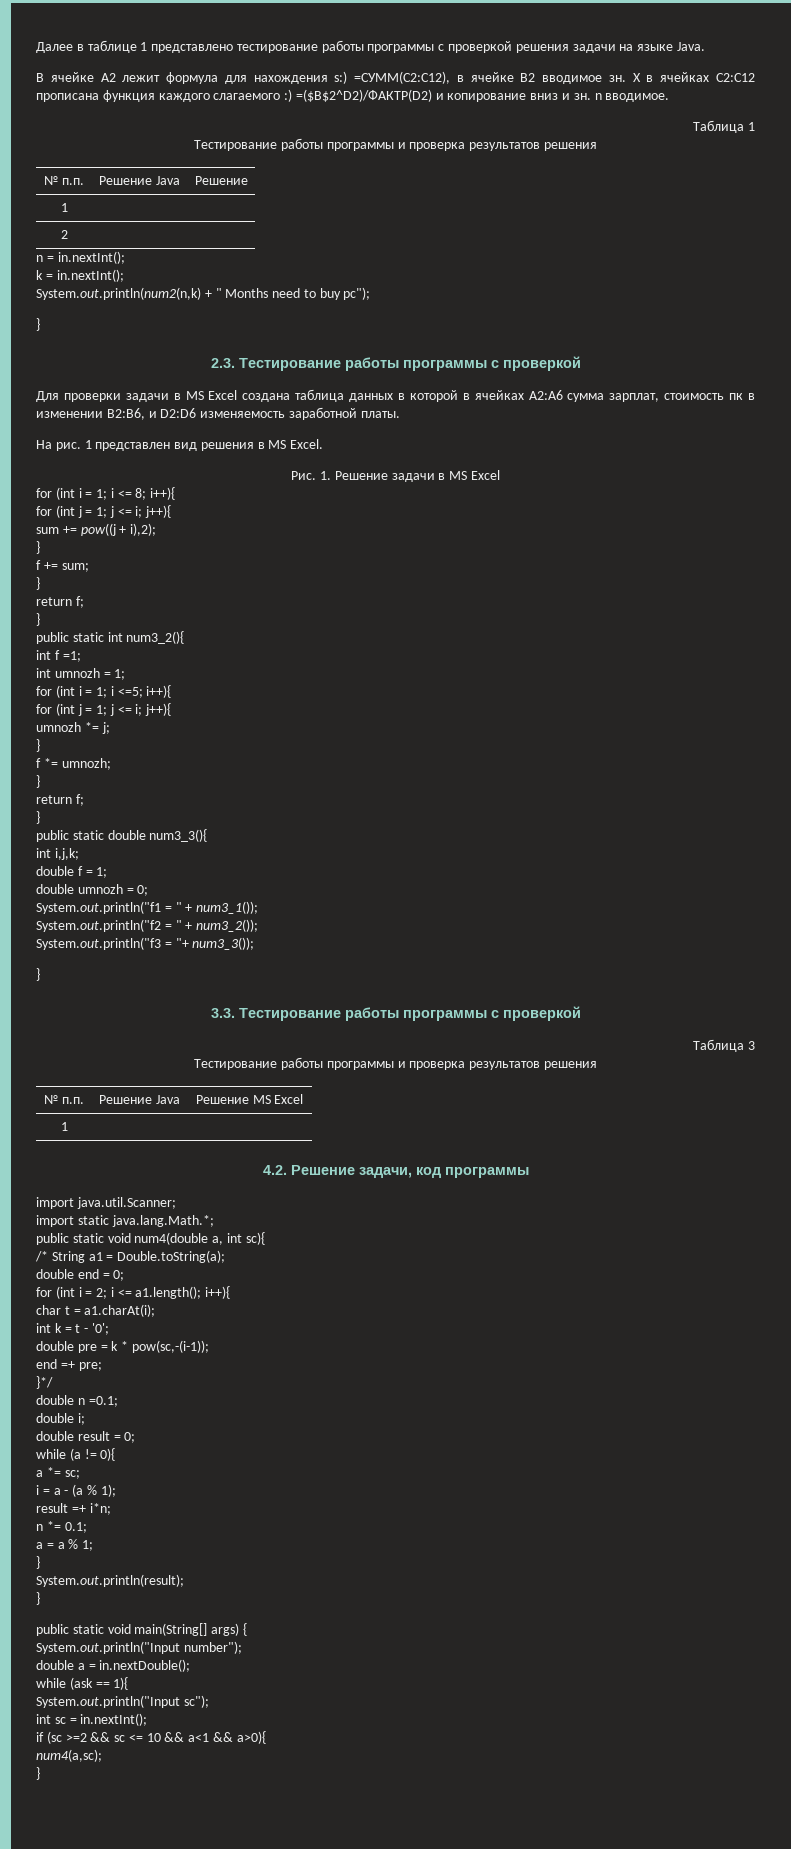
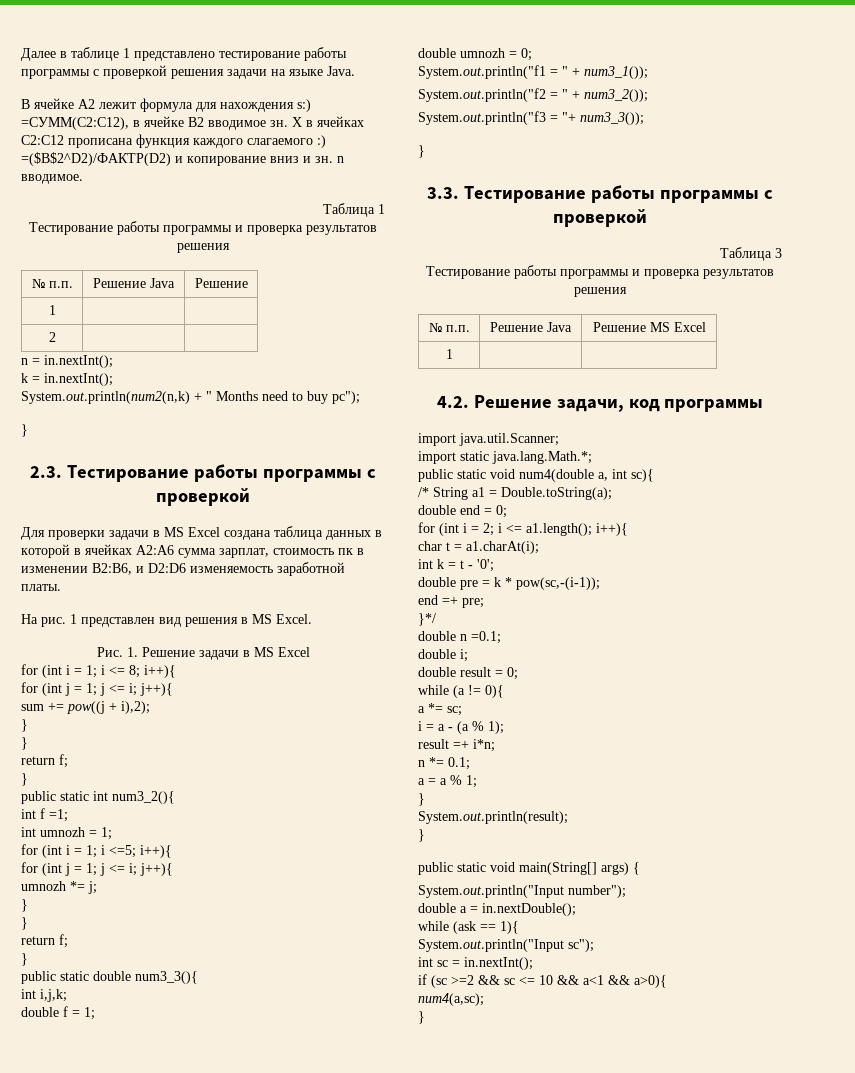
- f += sum;
- f *= umnozh;

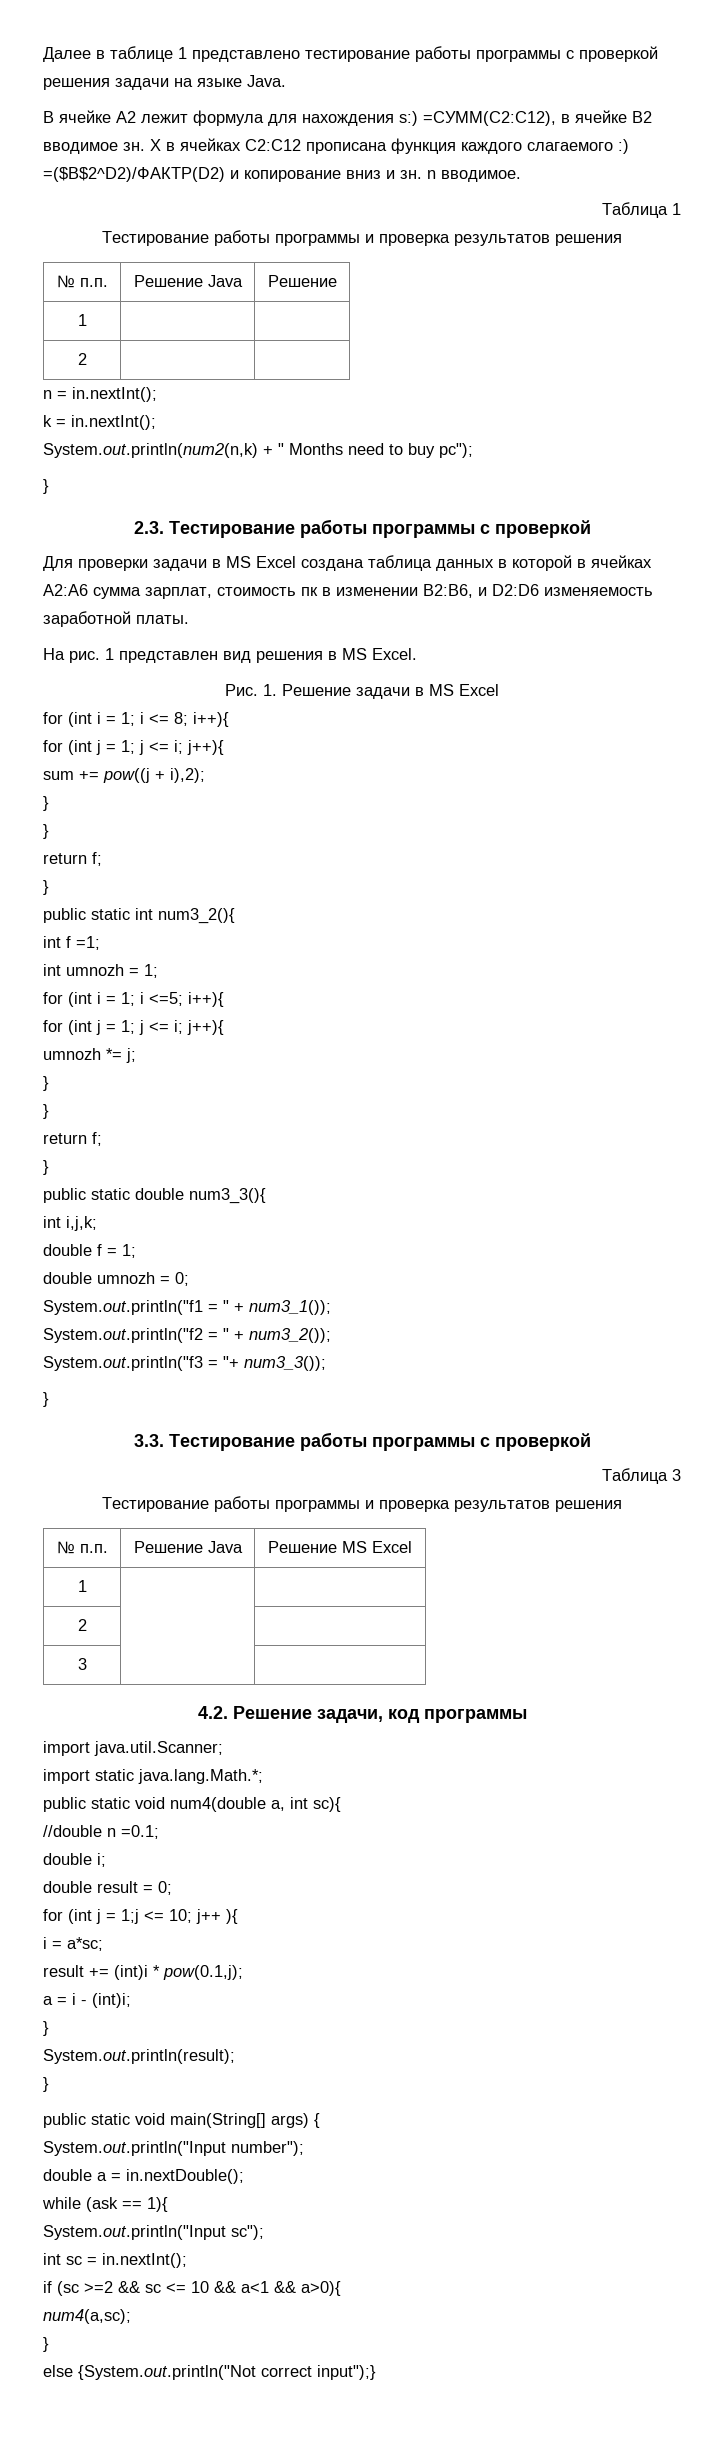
  № п.п. | Решение Java | Решение MS Excel
  1 | |
+ 2 | |
+ 3 | |
- /* String a1 = Double.toString(a);
- double end = 0;
- for (int i = 2; i <= a1.length(); i++){
- char t = a1.charAt(i);
- int k = t - '0';
- double pre = k * pow(sc,-(i-1));
- end =+ pre;
- }*/
- double n =0.1;
+ //double n =0.1;
- while (a != 0){
- a *= sc;
- i = a - (a % 1);
- result =+ i*n;
- n *= 0.1;
- a = a % 1;
+ for (int j = 1;j <= 10; j++ ){
+ i = a*sc;
+ result += (int)i * pow(0.1,j);
+ a = i - (int)i;
+ else {System.out.println("Not correct input");}

